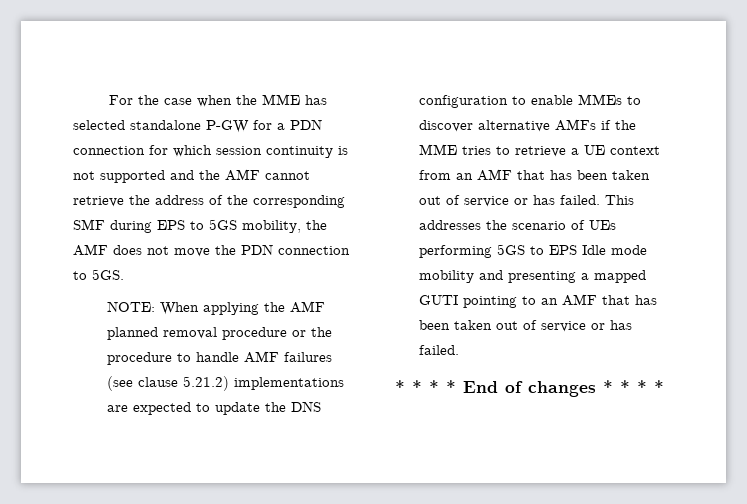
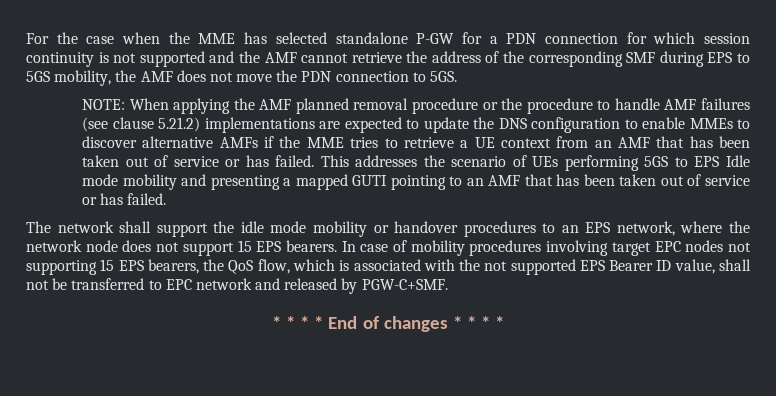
+ The network shall support the idle mode mobility or handover procedures to an EPS network, where the network node does not support 15 EPS bearers. In case of mobility procedures involving target EPC nodes not supporting 15 EPS bearers, the QoS flow, which is associated with the not supported EPS Bearer ID value, shall not be transferred to EPC network and released by PGW-C+SMF.

